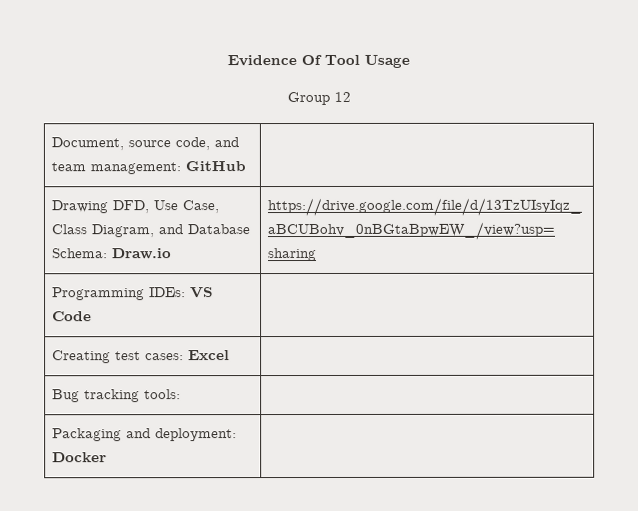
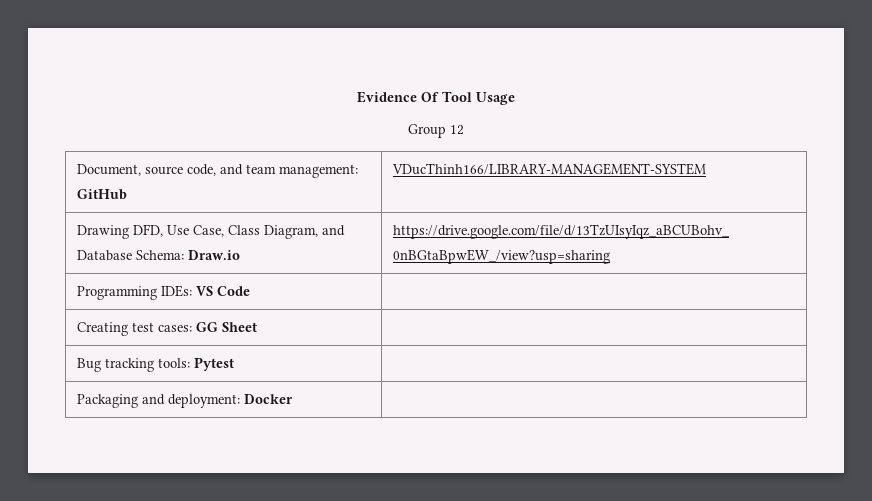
- Document, source code, and team management: GitHub |
+ Document, source code, and team management: GitHub | VDucThinh166/LIBRARY-MANAGEMENT-SYSTEM
- Creating test cases: Excel |
+ Creating test cases: GG Sheet |
- Bug tracking tools: |
+ Bug tracking tools: Pytest |

